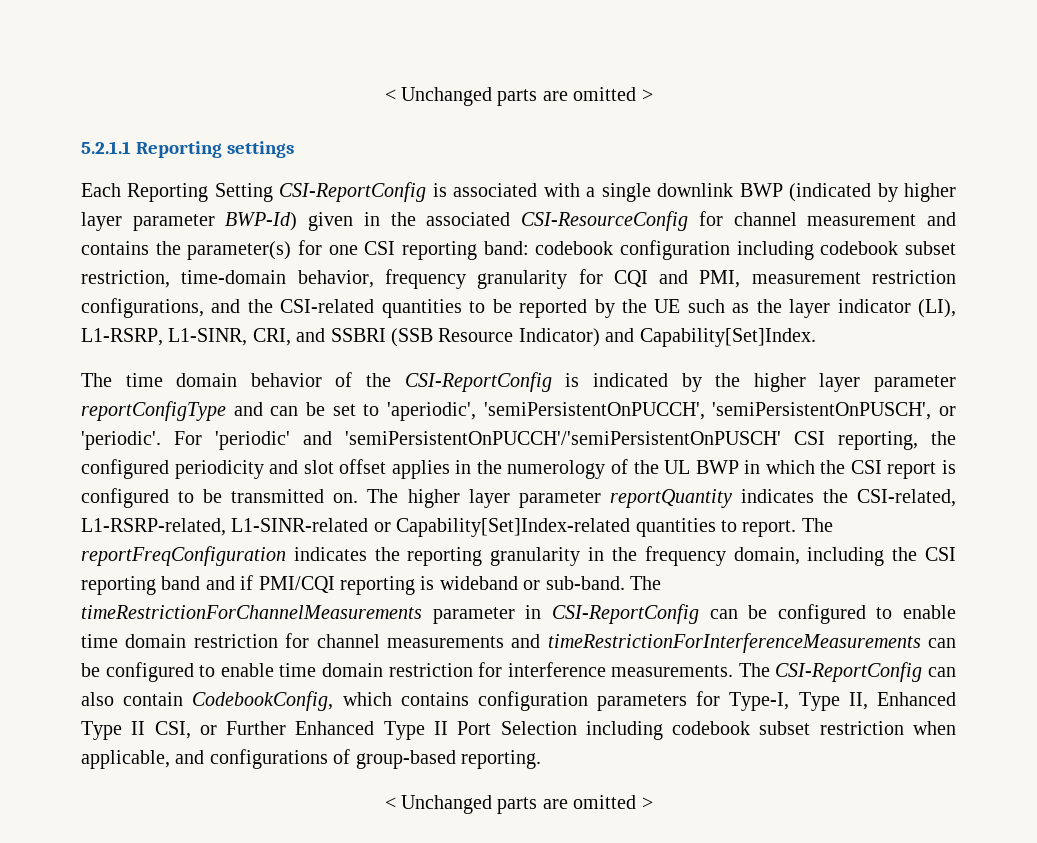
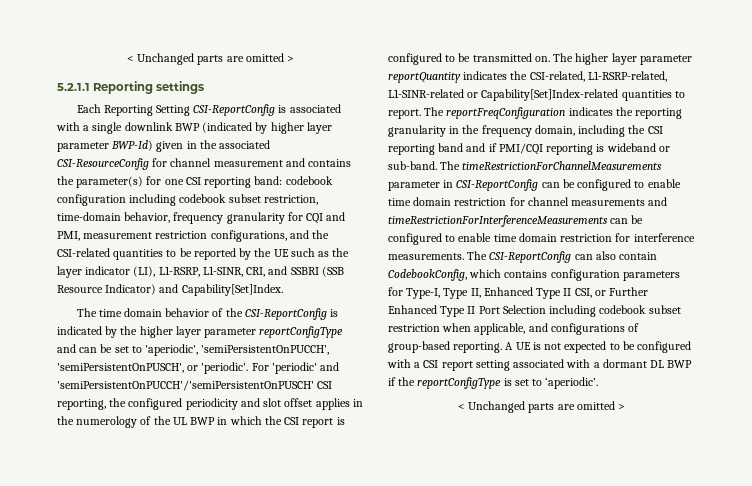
+ A UE is not expected to be configured with a CSI report setting associated with a dormant DL BWP if the reportConfigType is set to ‘aperiodic’.

